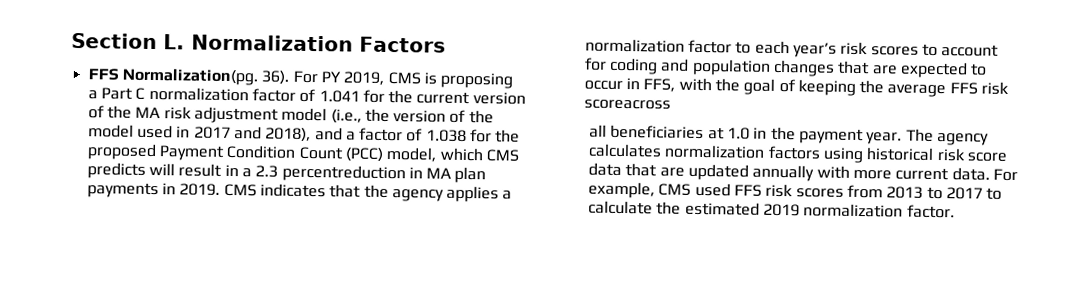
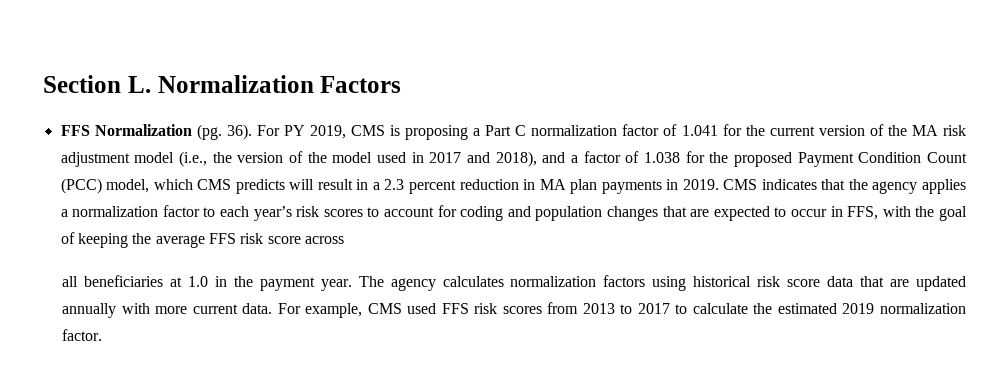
- FFS Normalization(pg.
+ FFS Normalization (pg.
- For PY 2019, CMS is proposing a Part C normalization factor of 1.041 for the current version of the MA risk adjustment model (i.e., the version of the model used in 2017 and 2018), and a factor of 1.038 for the proposed Payment Condition Count (PCC) model, which CMS predicts will result in a 2.3 percentreduction in MA plan payments in 2019.
+ For PY 2019, CMS is proposing a Part C normalization factor of 1.041 for the current version of the MA risk adjustment model (i.e., the version of the model used in 2017 and 2018), and a factor of 1.038 for the proposed Payment Condition Count (PCC) model, which CMS predicts will result in a 2.3 percent reduction in MA plan payments in 2019.
- CMS indicates that the agency applies a normalization factor to each year’s risk scores to account for coding and population changes that are expected to occur in FFS, with the goal of keeping the average FFS risk scoreacross
+ CMS indicates that the agency applies a normalization factor to each year’s risk scores to account for coding and population changes that are expected to occur in FFS, with the goal of keeping the average FFS risk score across

